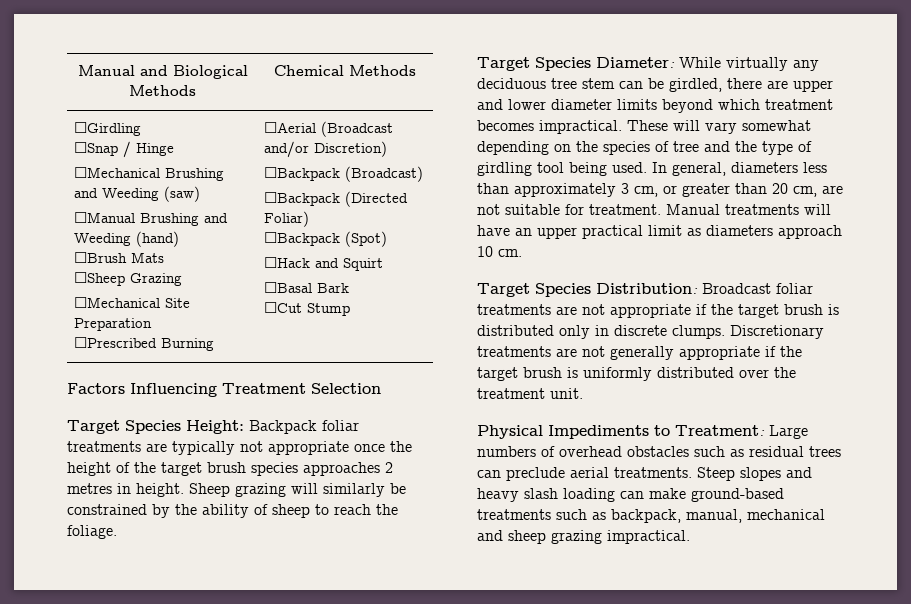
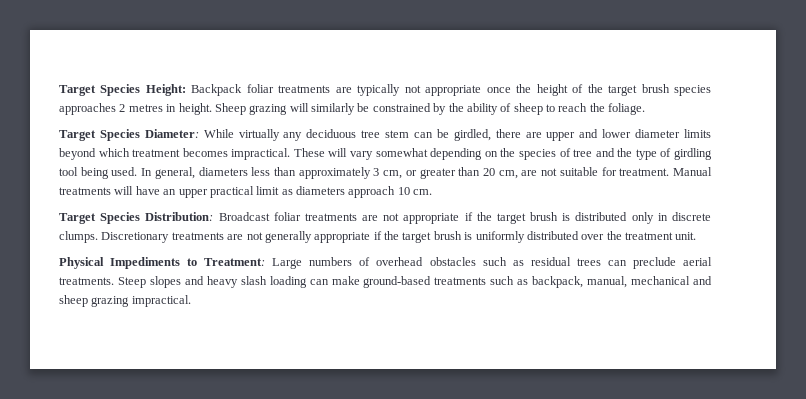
- Manual and Biological Methods | Chemical Methods
- ☐Girdling
- ☐Snap / Hinge
- ☐Mechanical Brushing and Weeding (saw)
- ☐Manual Brushing and Weeding (hand)
- ☐Brush Mats
- ☐Sheep Grazing
- ☐Mechanical Site Preparation
- ☐Prescribed Burning | ☐Aerial (Broadcast and/or Discretion)
- ☐Backpack (Broadcast)
- ☐Backpack (Directed Foliar)
- ☐Backpack (Spot)
- ☐Hack and Squirt
- ☐Basal Bark
- ☐Cut Stump
- Factors Influencing Treatment Selection

